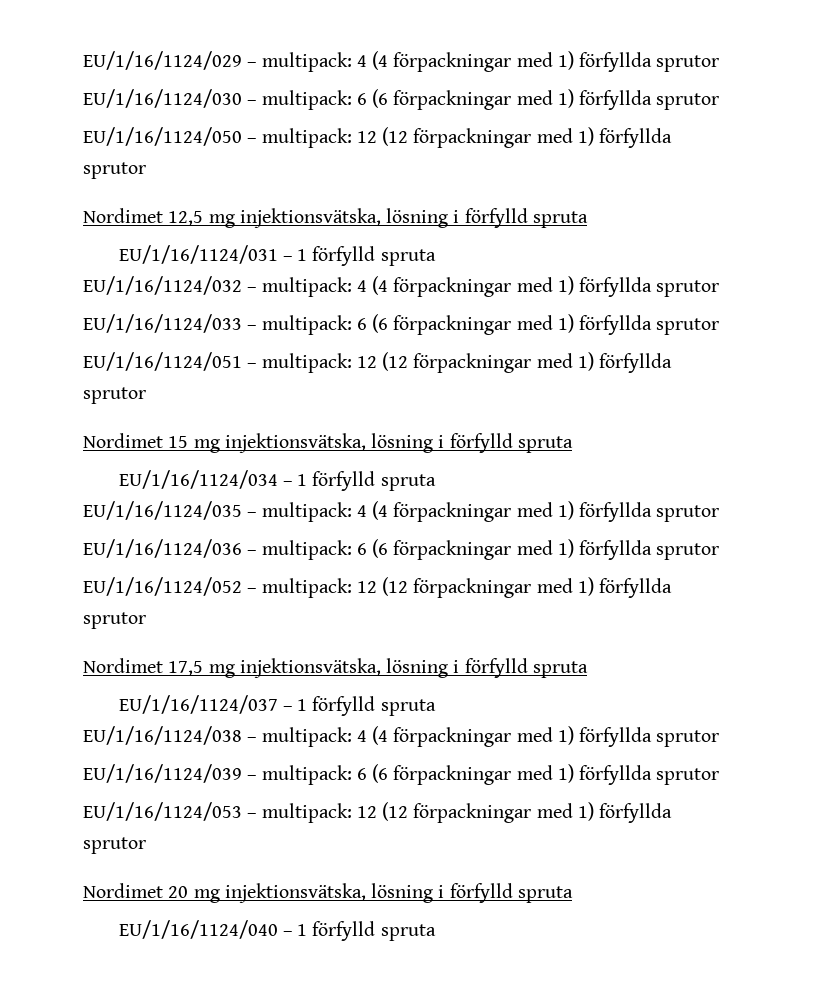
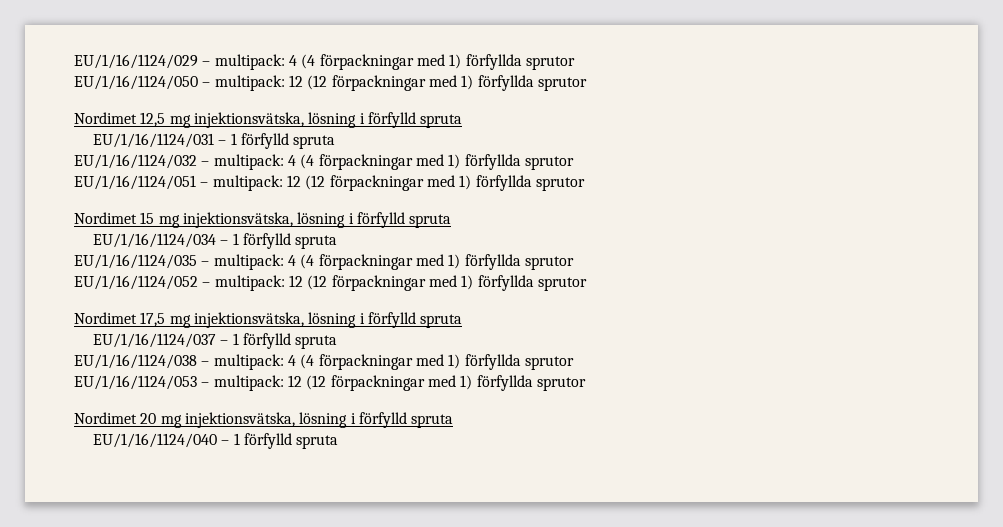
- EU/1/16/1124/030 – multipack: 6 (6 förpackningar med 1) förfyllda sprutor
- EU/1/16/1124/033 – multipack: 6 (6 förpackningar med 1) förfyllda sprutor
- EU/1/16/1124/036 – multipack: 6 (6 förpackningar med 1) förfyllda sprutor
- EU/1/16/1124/039 – multipack: 6 (6 förpackningar med 1) förfyllda sprutor

